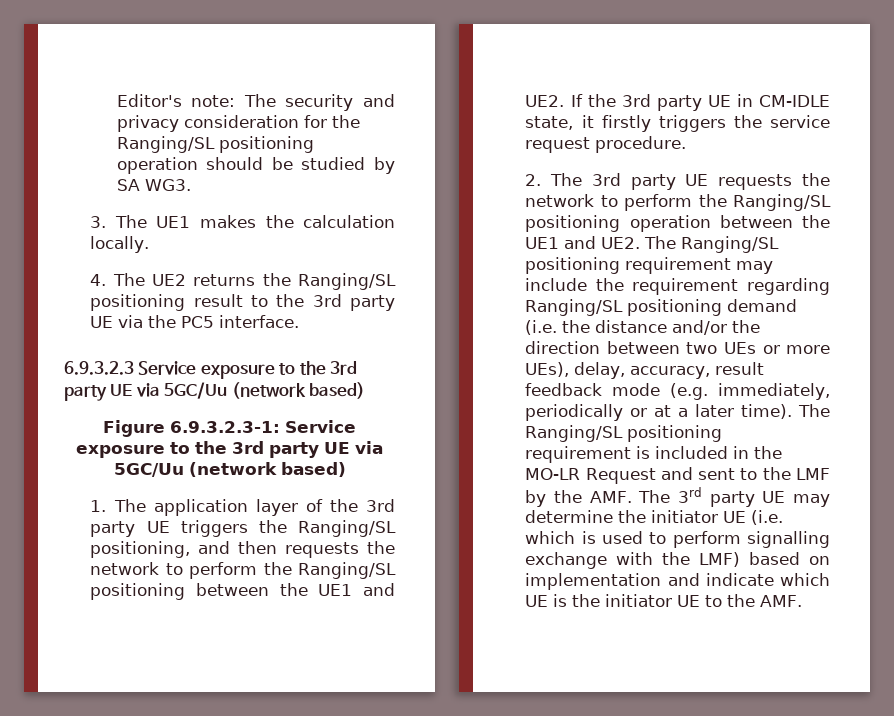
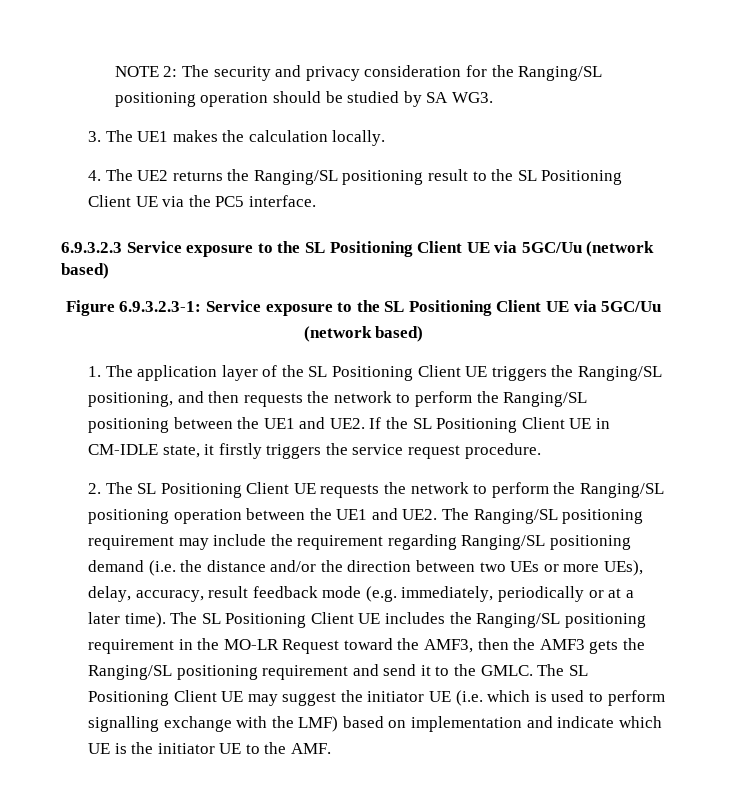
- Editor's note: The security and privacy consideration for the Ranging/SL positioning operation should be studied by SA WG3.
+ NOTE 2: The security and privacy consideration for the Ranging/SL positioning operation should be studied by SA WG3.
- 4. The UE2 returns the Ranging/SL positioning result to the 3rd party UE via the PC5 interface.
+ 4. The UE2 returns the Ranging/SL positioning result to the SL Positioning Client UE via the PC5 interface.
- 6.9.3.2.3 Service exposure to the 3rd party UE via 5GC/Uu (network based)
+ 6.9.3.2.3 Service exposure to the SL Positioning Client UE via 5GC/Uu (network based)
- Figure 6.9.3.2.3-1: Service exposure to the 3rd party UE via 5GC/Uu (network based)
+ Figure 6.9.3.2.3-1: Service exposure to the SL Positioning Client UE via 5GC/Uu (network based)
- 1. The application layer of the 3rd party UE triggers the Ranging/SL positioning, and then requests the network to perform the Ranging/SL positioning between the UE1 and UE2. If the 3rd party UE in CM-IDLE state, it firstly triggers the service request procedure.
+ 1. The application layer of the SL Positioning Client UE triggers the Ranging/SL positioning, and then requests the network to perform the Ranging/SL positioning between the UE1 and UE2. If the SL Positioning Client UE in CM-IDLE state, it firstly triggers the service request procedure.
- 2. The 3rd party UE requests the network to perform the Ranging/SL positioning operation between the UE1 and UE2. The Ranging/SL positioning requirement may include the requirement regarding Ranging/SL positioning demand (i.e. the distance and/or the direction between two UEs or more UEs), delay, accuracy, result feedback mode (e.g. immediately, periodically or at a later time).
+ 2. The SL Positioning Client UE requests the network to perform the Ranging/SL positioning operation between the UE1 and UE2. The Ranging/SL positioning requirement may include the requirement regarding Ranging/SL positioning demand (i.e. the distance and/or the direction between two UEs or more UEs), delay, accuracy, result feedback mode (e.g. immediately, periodically or at a later time).
- The Ranging/SL positioning requirement is included in the MO-LR Request and sent to the LMF by the AMF. The 3rd party UE may determine the initiator UE (i.e. which is used to perform signalling exchange with the LMF) based on implementation and indicate which UE is the initiator UE to the AMF.
+ The SL Positioning Client UE includes the Ranging/SL positioning requirement in the MO-LR Request toward the AMF3, then the AMF3 gets the Ranging/SL positioning requirement and send it to the GMLC. The SL Positioning Client UE may suggest the initiator UE (i.e. which is used to perform signalling exchange with the LMF) based on implementation and indicate which UE is the initiator UE to the AMF.

